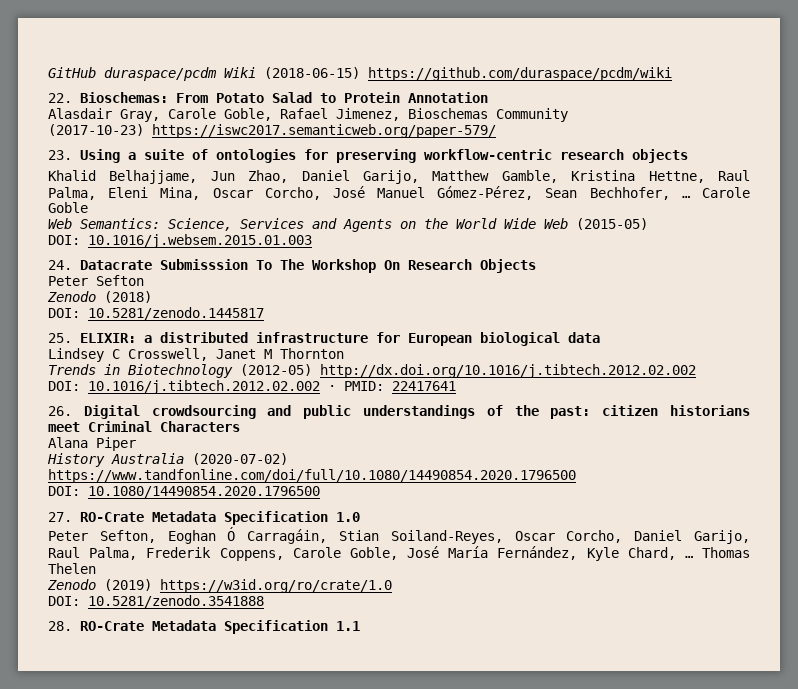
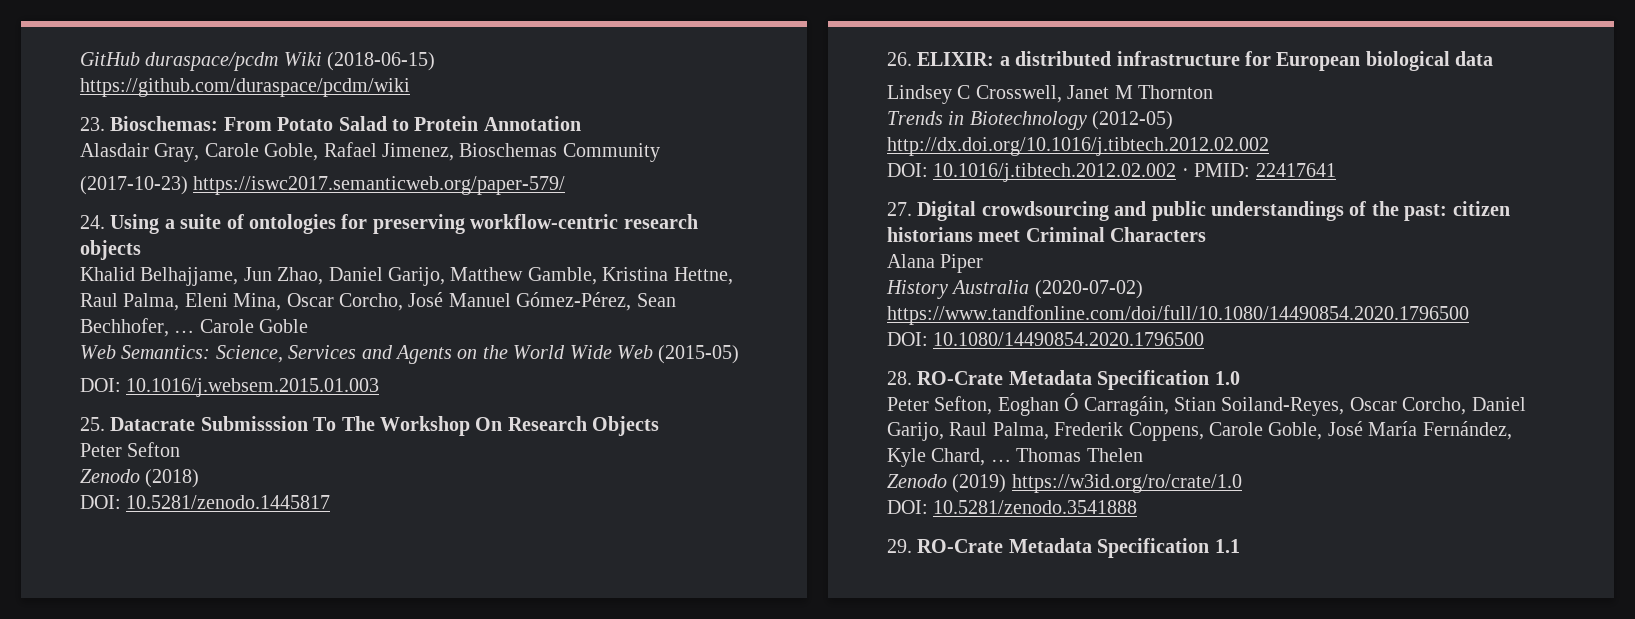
- 22. Bioschemas: From Potato Salad to Protein Annotation
+ 23. Bioschemas: From Potato Salad to Protein Annotation
- 23. Using a suite of ontologies for preserving workflow-centric research objects
+ 24. Using a suite of ontologies for preserving workflow-centric research objects
- 24. Datacrate Submisssion To The Workshop On Research Objects
+ 25. Datacrate Submisssion To The Workshop On Research Objects
- 25. ELIXIR: a distributed infrastructure for European biological data
+ 26. ELIXIR: a distributed infrastructure for European biological data
- 26. Digital crowdsourcing and public understandings of the past: citizen historians meet Criminal Characters
+ 27. Digital crowdsourcing and public understandings of the past: citizen historians meet Criminal Characters
- 27. RO-Crate Metadata Specification 1.0
+ 28. RO-Crate Metadata Specification 1.0
- 28. RO-Crate Metadata Specification 1.1
+ 29. RO-Crate Metadata Specification 1.1

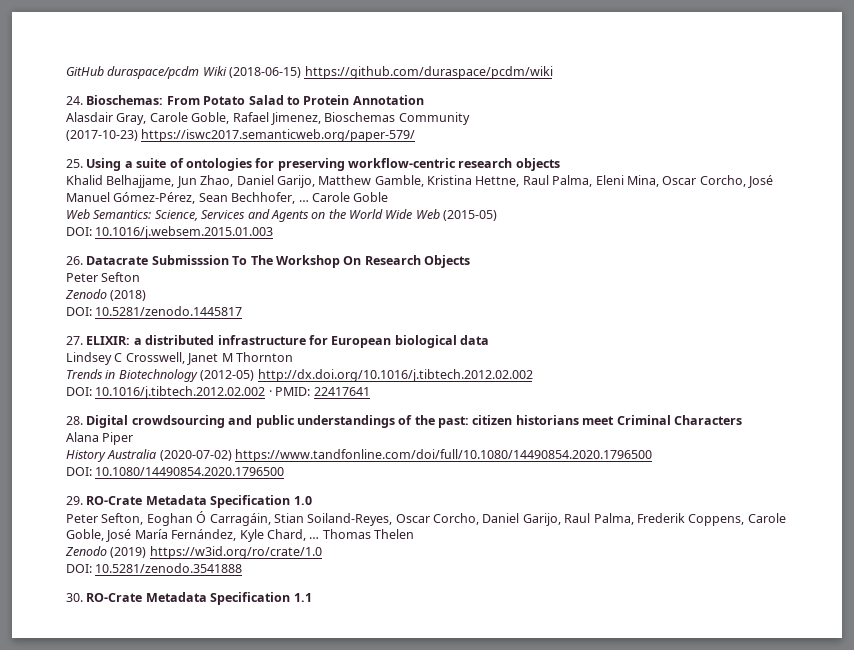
- 23. Bioschemas: From Potato Salad to Protein Annotation
+ 24. Bioschemas: From Potato Salad to Protein Annotation
- 24. Using a suite of ontologies for preserving workflow-centric research objects
+ 25. Using a suite of ontologies for preserving workflow-centric research objects
- 25. Datacrate Submisssion To The Workshop On Research Objects
+ 26. Datacrate Submisssion To The Workshop On Research Objects
- 26. ELIXIR: a distributed infrastructure for European biological data
+ 27. ELIXIR: a distributed infrastructure for European biological data
- 27. Digital crowdsourcing and public understandings of the past: citizen historians meet Criminal Characters
+ 28. Digital crowdsourcing and public understandings of the past: citizen historians meet Criminal Characters
- 28. RO-Crate Metadata Specification 1.0
+ 29. RO-Crate Metadata Specification 1.0
- 29. RO-Crate Metadata Specification 1.1
+ 30. RO-Crate Metadata Specification 1.1

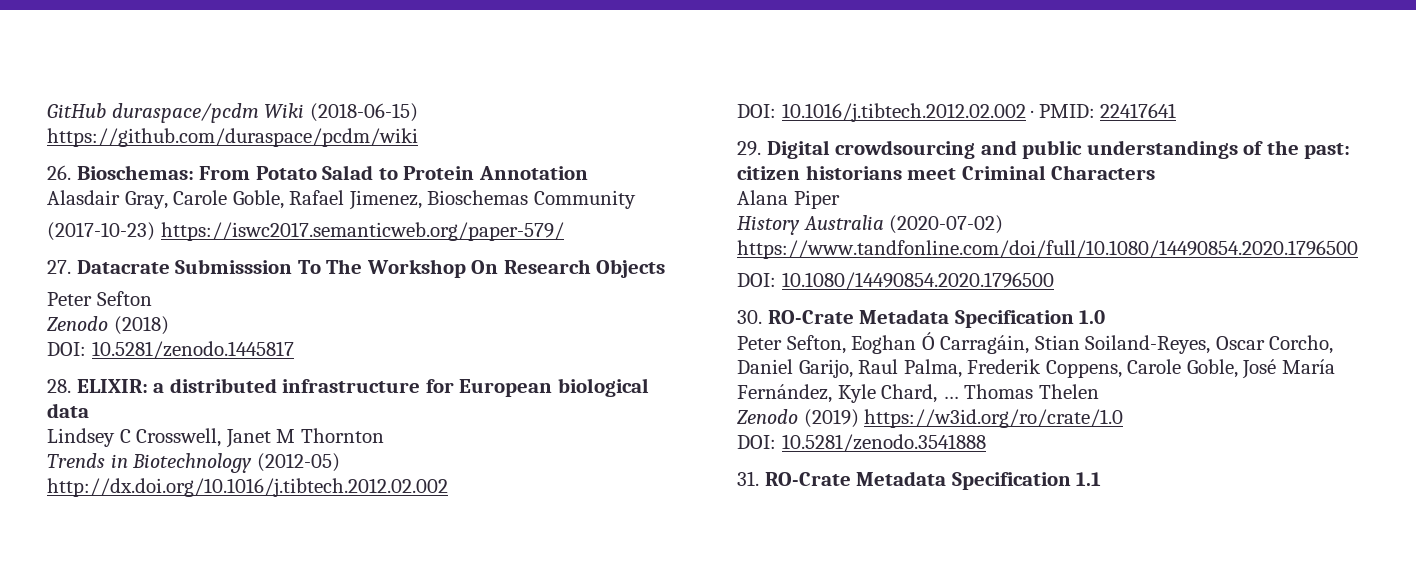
- 24. Bioschemas: From Potato Salad to Protein Annotation
+ 26. Bioschemas: From Potato Salad to Protein Annotation
- 25. Using a suite of ontologies for preserving workflow-centric research objects
- Khalid Belhajjame, Jun Zhao, Daniel Garijo, Matthew Gamble, Kristina Hettne, Raul Palma, Eleni Mina, Oscar Corcho, José Manuel Gómez-Pérez, Sean Bechhofer, … Carole Goble
- Web Semantics: Science, Services and Agents on the World Wide Web (2015-05)
- DOI: 10.1016/j.websem.2015.01.003
- 26. Datacrate Submisssion To The Workshop On Research Objects
+ 27. Datacrate Submisssion To The Workshop On Research Objects
- 27. ELIXIR: a distributed infrastructure for European biological data
+ 28. ELIXIR: a distributed infrastructure for European biological data
- 28. Digital crowdsourcing and public understandings of the past: citizen historians meet Criminal Characters
+ 29. Digital crowdsourcing and public understandings of the past: citizen historians meet Criminal Characters
- 29. RO-Crate Metadata Specification 1.0
+ 30. RO-Crate Metadata Specification 1.0
- 30. RO-Crate Metadata Specification 1.1
+ 31. RO-Crate Metadata Specification 1.1

